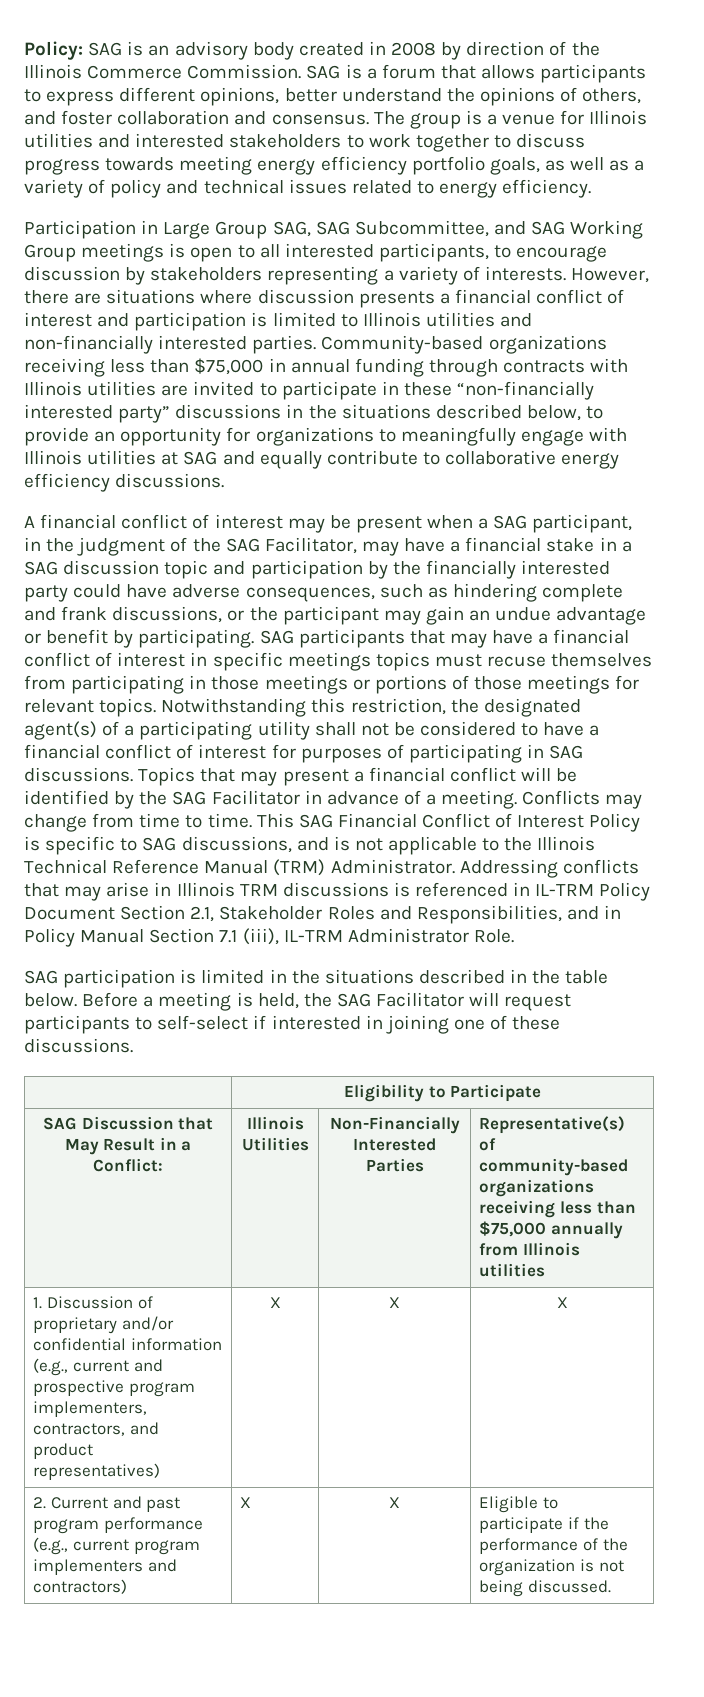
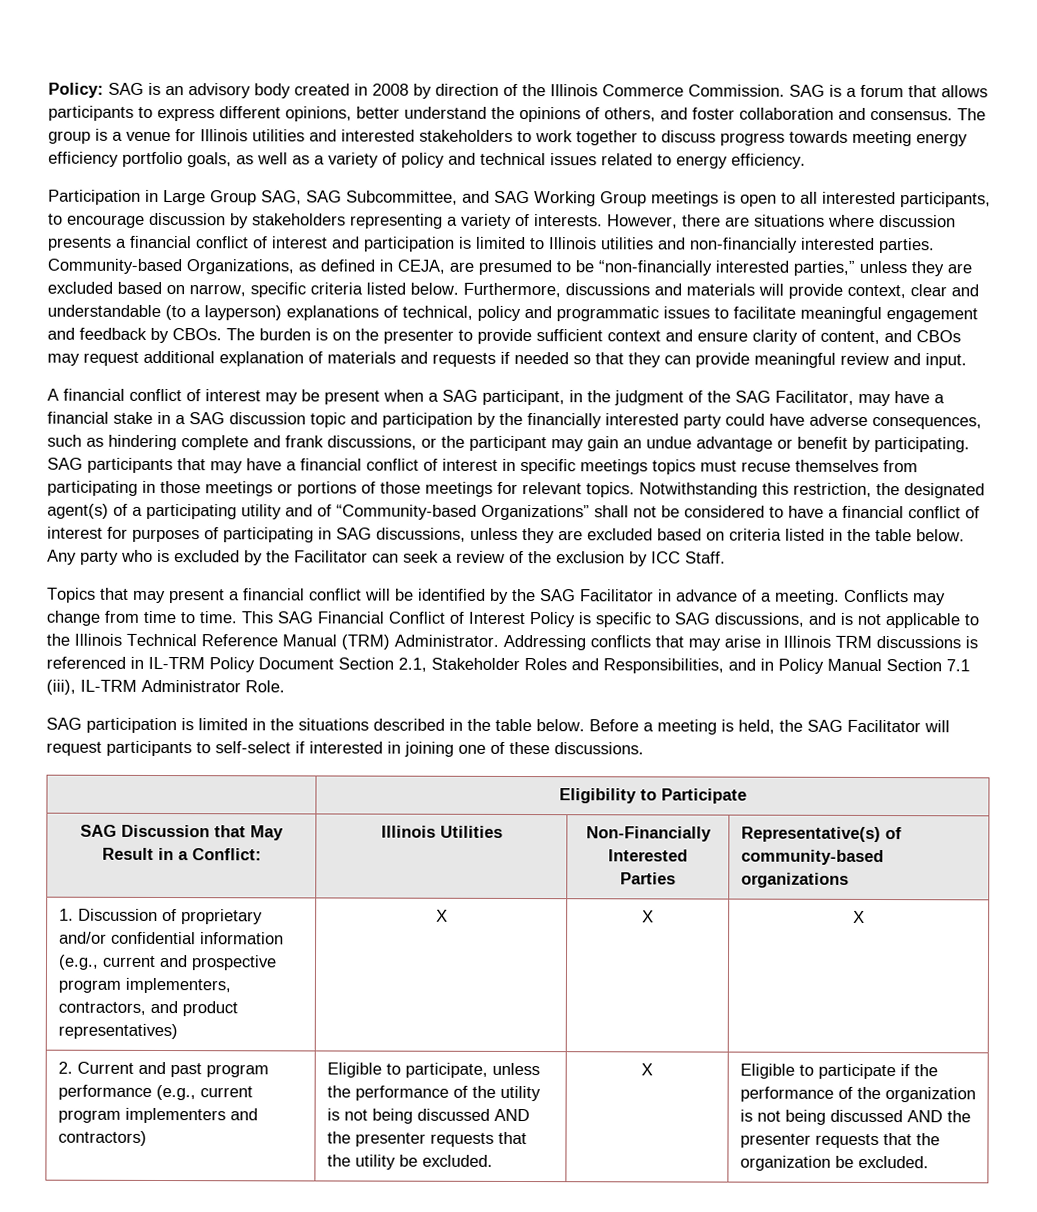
- Community-based organizations receiving less than $75,000 in annual funding through contracts with Illinois utilities are invited to participate in these “non-financially interested party” discussions in the situations described below, to provide an opportunity for organizations to meaningfully engage with Illinois utilities at SAG and equally contribute to collaborative energy efficiency discussions.
+ Community-based Organizations, as defined in CEJA, are presumed to be “non-financially interested parties,” unless they are excluded based on narrow, specific criteria listed below. Furthermore, discussions and materials will provide context, clear and understandable (to a layperson) explanations of technical, policy and programmatic issues to facilitate meaningful engagement and feedback by CBOs. The burden is on the presenter to provide sufficient context and ensure clarity of content, and CBOs may request additional explanation of materials and requests if needed so that they can provide meaningful review and input.
- Notwithstanding this restriction, the designated agent(s) of a participating utility shall not be considered to have a financial conflict of interest for purposes of participating in SAG discussions. Topics that may present a financial conflict will be identified by the SAG Facilitator in advance of a meeting.
+ Notwithstanding this restriction, the designated agent(s) of a participating utility and of “Community-based Organizations” shall not be considered to have a financial conflict of interest for purposes of participating in SAG discussions, unless they are excluded based on criteria listed in the table below. Any party who is excluded by the Facilitator can seek a review of the exclusion by ICC Staff.
+ Topics that may present a financial conflict will be identified by the SAG Facilitator in advance of a meeting.
- SAG Discussion that May Result in a Conflict: | Illinois Utilities | Non-Financially Interested Parties | Representative(s) of community-based organizations receiving less than $75,000 annually from Illinois utilities
+ SAG Discussion that May Result in a Conflict: | Illinois Utilities | Non-Financially Interested Parties | Representative(s) of community-based organizations
- 2. Current and past program performance (e.g., current program implementers and contractors) | X
+ 2. Current and past program performance (e.g., current program implementers and contractors) | Eligible to participate, unless the performance of the utility is not being discussed AND the presenter requests that the utility be excluded.
- Eligible to participate if the performance of the organization is not being discussed.
+ Eligible to participate if the performance of the organization is not being discussed AND the presenter requests that the organization be excluded.

